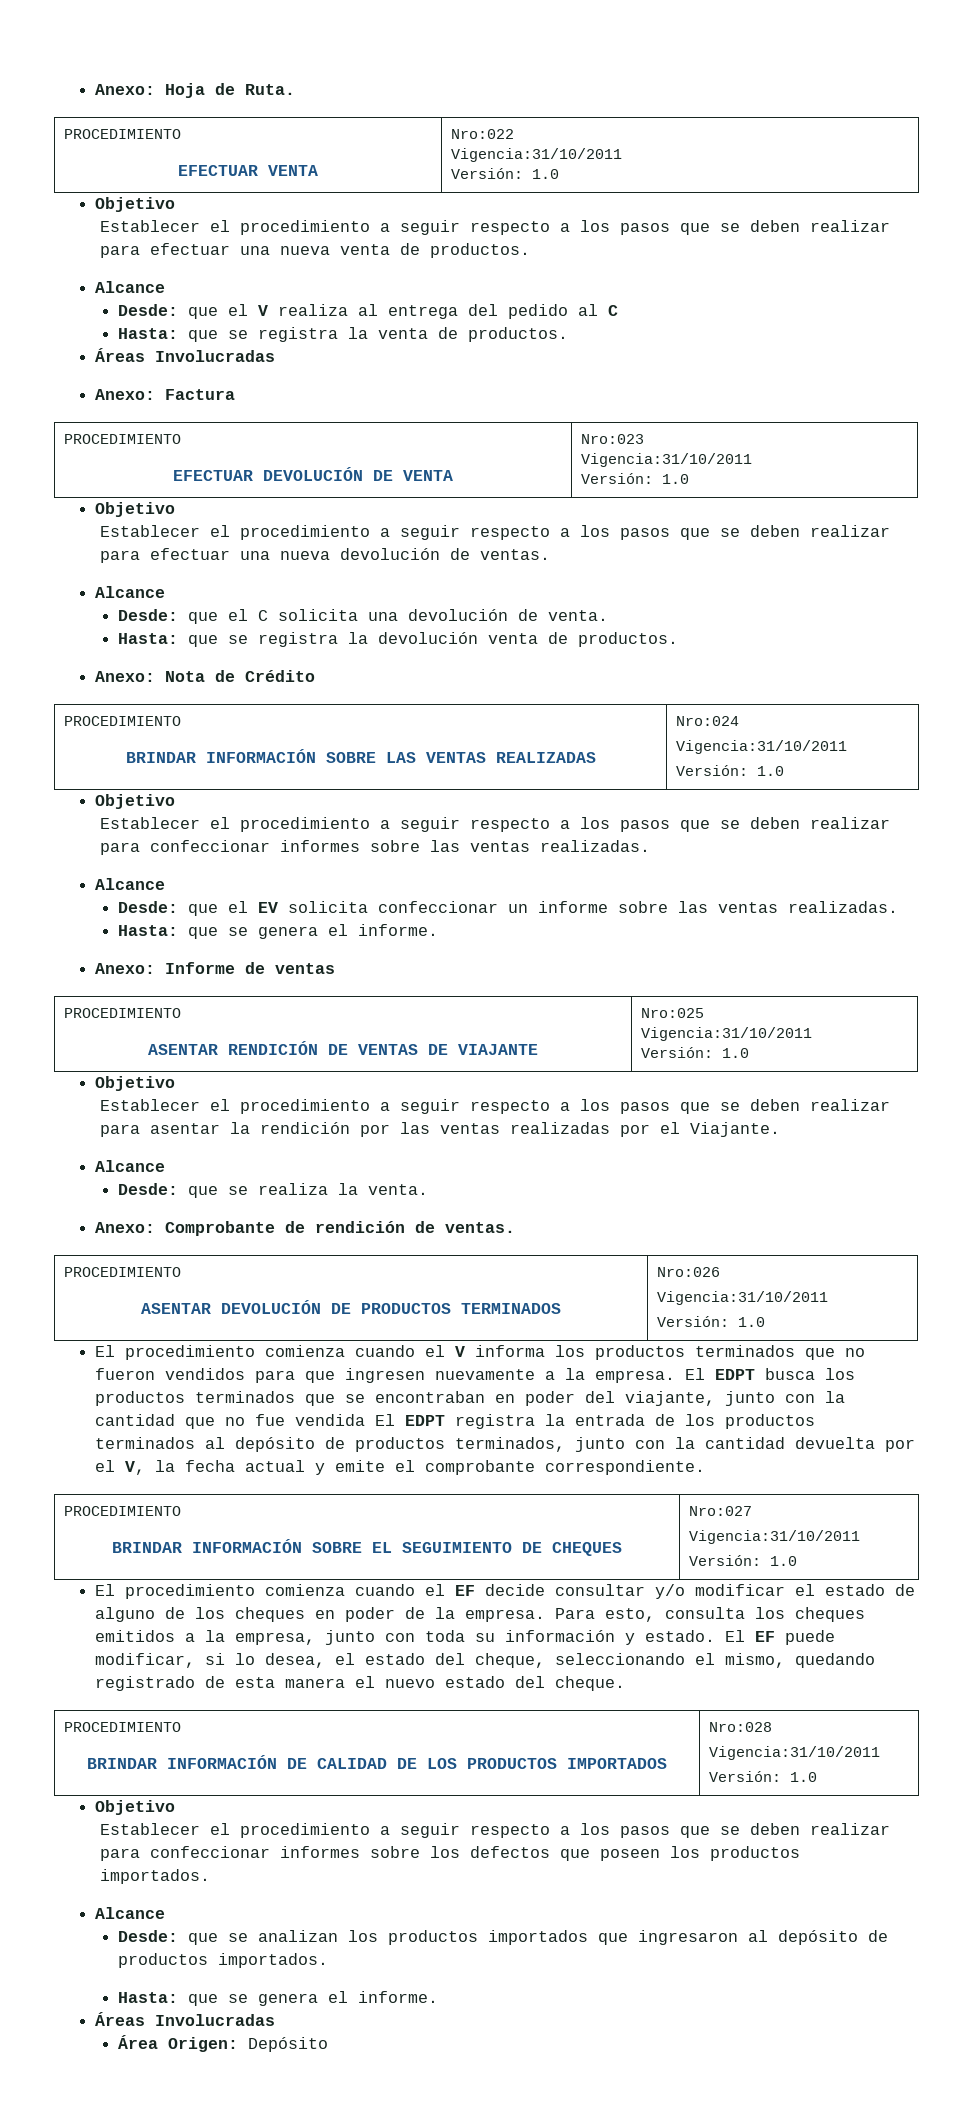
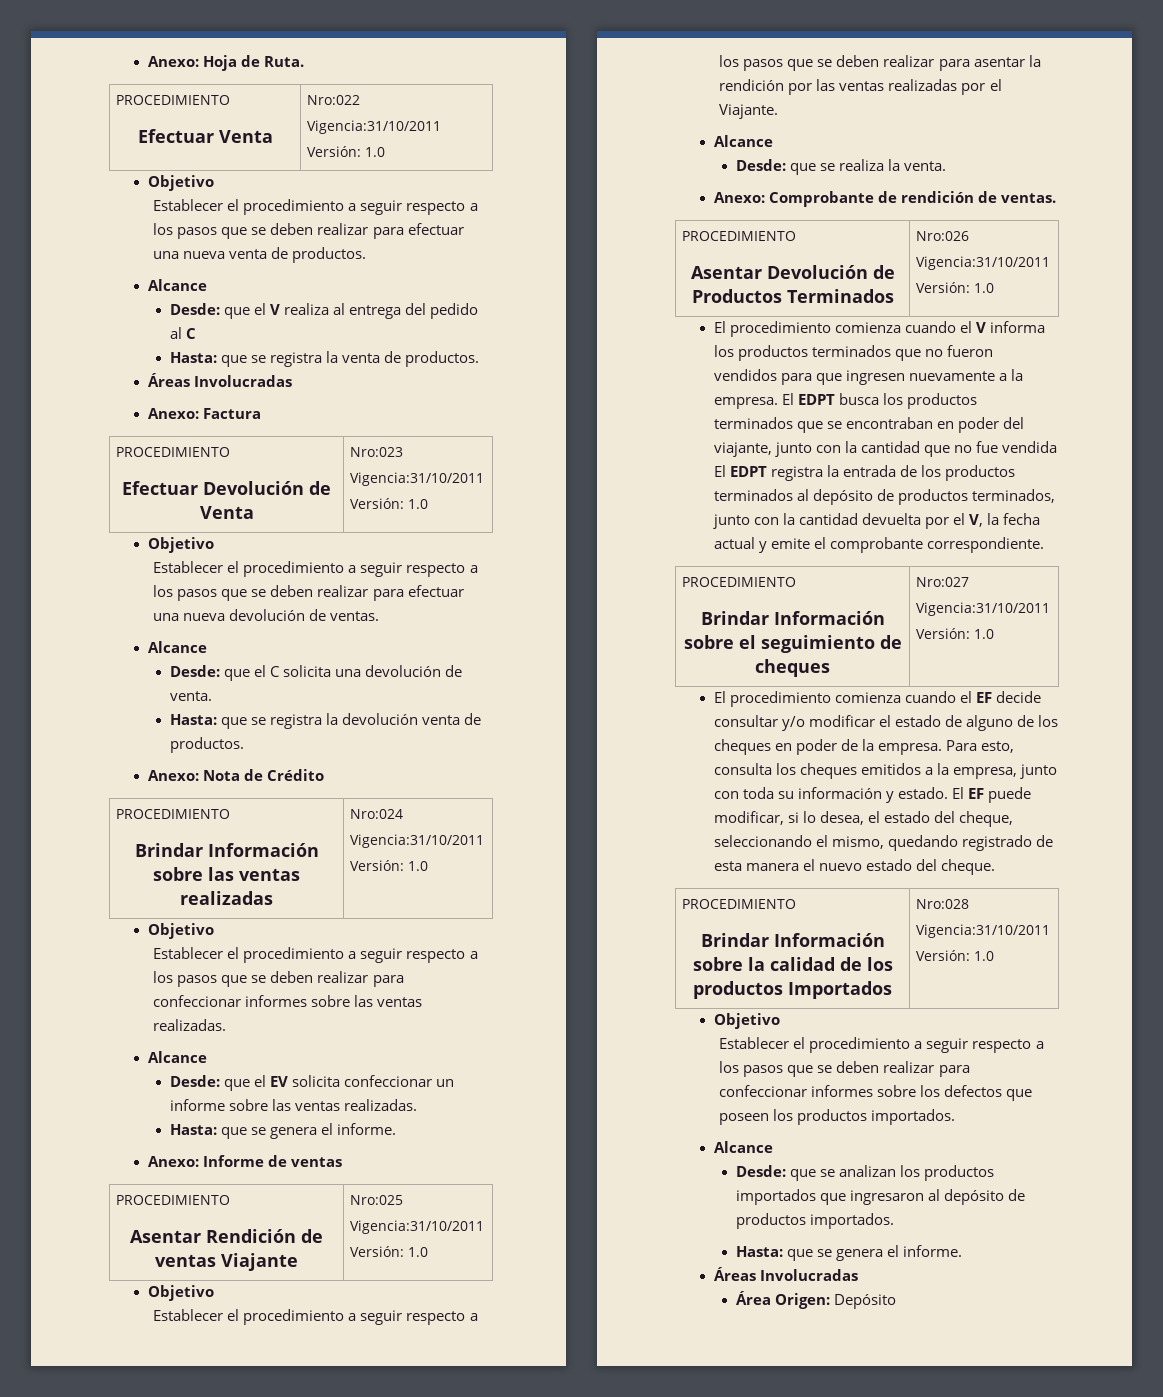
  Anexo: Hoja de Ruta.
  PROCEDIMIENTO
- EFECTUAR VENTA | Nro:022
+ Efectuar Venta | Nro:022
  Anexo: Factura
  PROCEDIMIENTO
- EFECTUAR DEVOLUCIÓN DE VENTA | Nro:023
+ Efectuar Devolución de Venta | Nro:023
  Anexo: Nota de Crédito
  PROCEDIMIENTO
- BRINDAR INFORMACIÓN SOBRE LAS VENTAS REALIZADAS | Nro:024
+ Brindar Información sobre las ventas realizadas | Nro:024
  Anexo: Informe de ventas
  PROCEDIMIENTO
- ASENTAR RENDICIÓN DE VENTAS DE VIAJANTE | Nro:025
+ Asentar Rendición de ventas Viajante | Nro:025
  Anexo: Comprobante de rendición de ventas.
  PROCEDIMIENTO
- ASENTAR DEVOLUCIÓN DE PRODUCTOS TERMINADOS | Nro:026
+ Asentar Devolución de Productos Terminados | Nro:026
  El EDPT busca los productos terminados que se encontraban en poder del viajante, junto con la cantidad que no fue vendida El EDPT registra la entrada de los productos terminados al depósito de productos terminados, junto con la cantidad devuelta por el V, la fecha actual y emite el comprobante correspondiente.
  PROCEDIMIENTO
- BRINDAR INFORMACIÓN SOBRE EL SEGUIMIENTO DE CHEQUES | Nro:027
+ Brindar Información sobre el seguimiento de cheques | Nro:027
  El EF puede modificar, si lo desea, el estado del cheque, seleccionando el mismo, quedando registrado de esta manera el nuevo estado del cheque.
  PROCEDIMIENTO
- BRINDAR INFORMACIÓN DE CALIDAD DE LOS PRODUCTOS IMPORTADOS | Nro:028
+ Brindar Información sobre la calidad de los productos Importados | Nro:028

